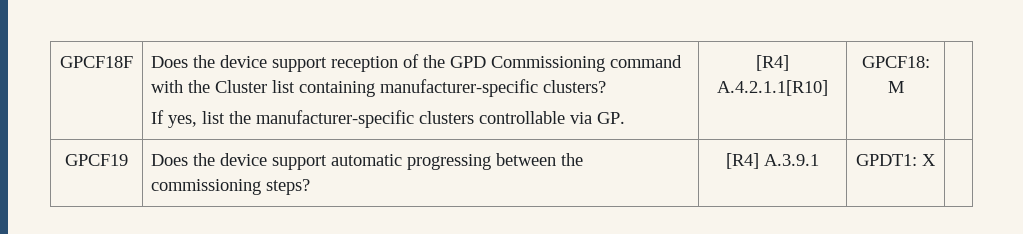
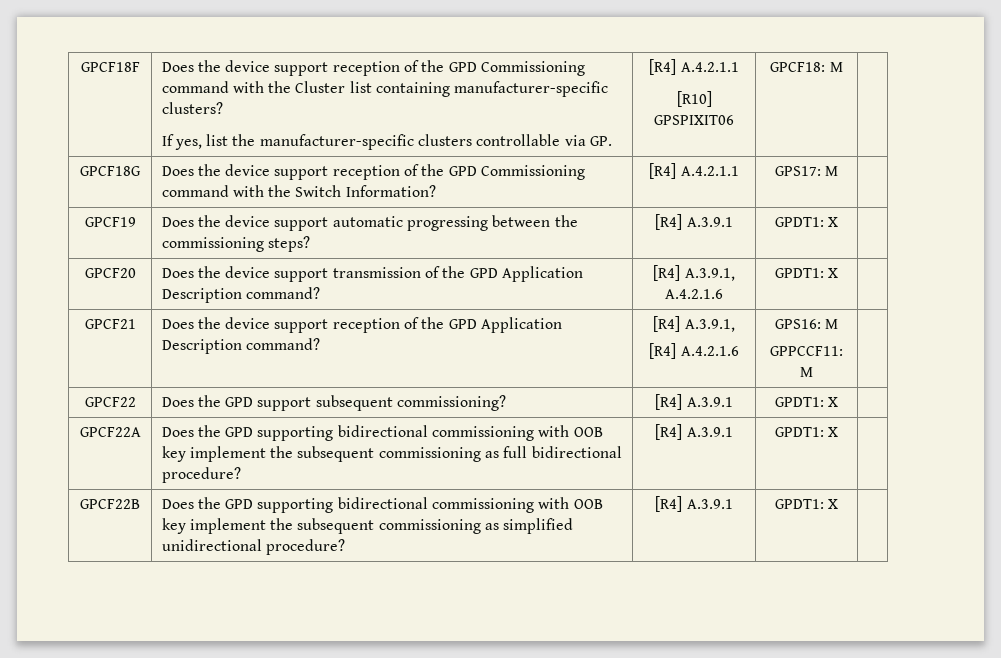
  GPCF18F | Does the device support reception of the GPD Commissioning command with the Cluster list containing manufacturer-specific clusters?
- If yes, list the manufacturer-specific clusters controllable via GP. | [R4] A.4.2.1.1[R10] | GPCF18: M |
+ If yes, list the manufacturer-specific clusters controllable via GP. | [R4] A.4.2.1.1
+ [R10] GPSPIXIT06 | GPCF18: M |
+ GPCF18G | Does the device support reception of the GPD Commissioning command with the Switch Information? | [R4] A.4.2.1.1 | GPS17: M |
+ GPCF20 | Does the device support transmission of the GPD Application Description command? | [R4] A.3.9.1, A.4.2.1.6 | GPDT1: X |
+ GPCF21 | Does the device support reception of the GPD Application Description command? | [R4] A.3.9.1,
+ [R4] A.4.2.1.6 | GPS16: M
+ GPPCCF11: M |
+ GPCF22 | Does the GPD support subsequent commissioning? | [R4] A.3.9.1 | GPDT1: X |
+ GPCF22A | Does the GPD supporting bidirectional commissioning with OOB key implement the subsequent commissioning as full bidirectional procedure? | [R4] A.3.9.1 | GPDT1: X |
+ GPCF22B | Does the GPD supporting bidirectional commissioning with OOB key implement the subsequent commissioning as simplified unidirectional procedure? | [R4] A.3.9.1 | GPDT1: X |

